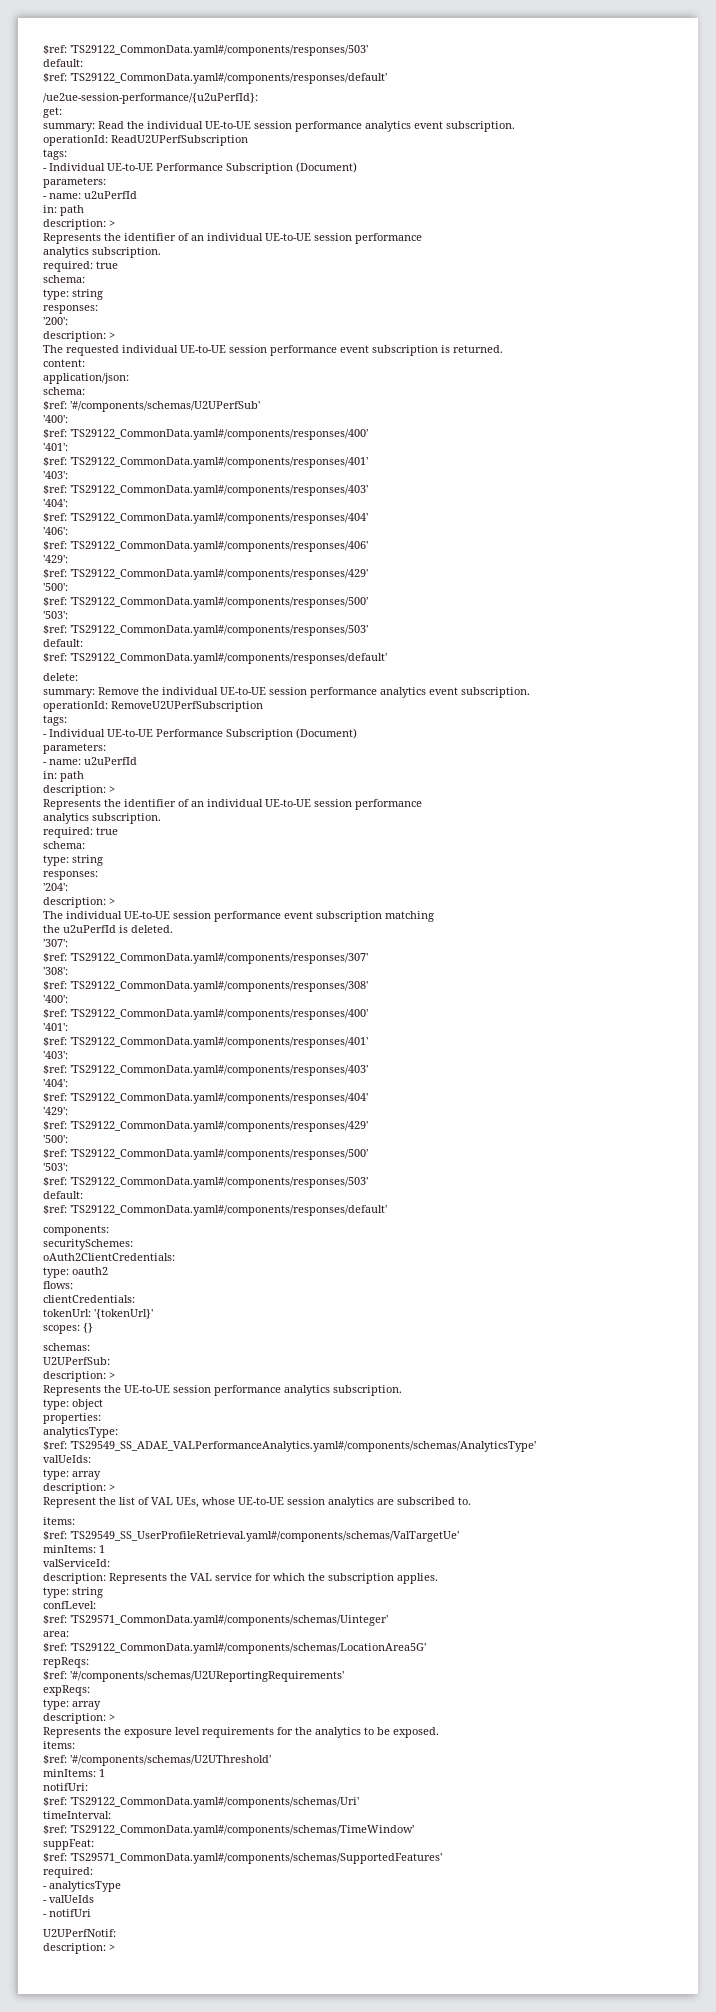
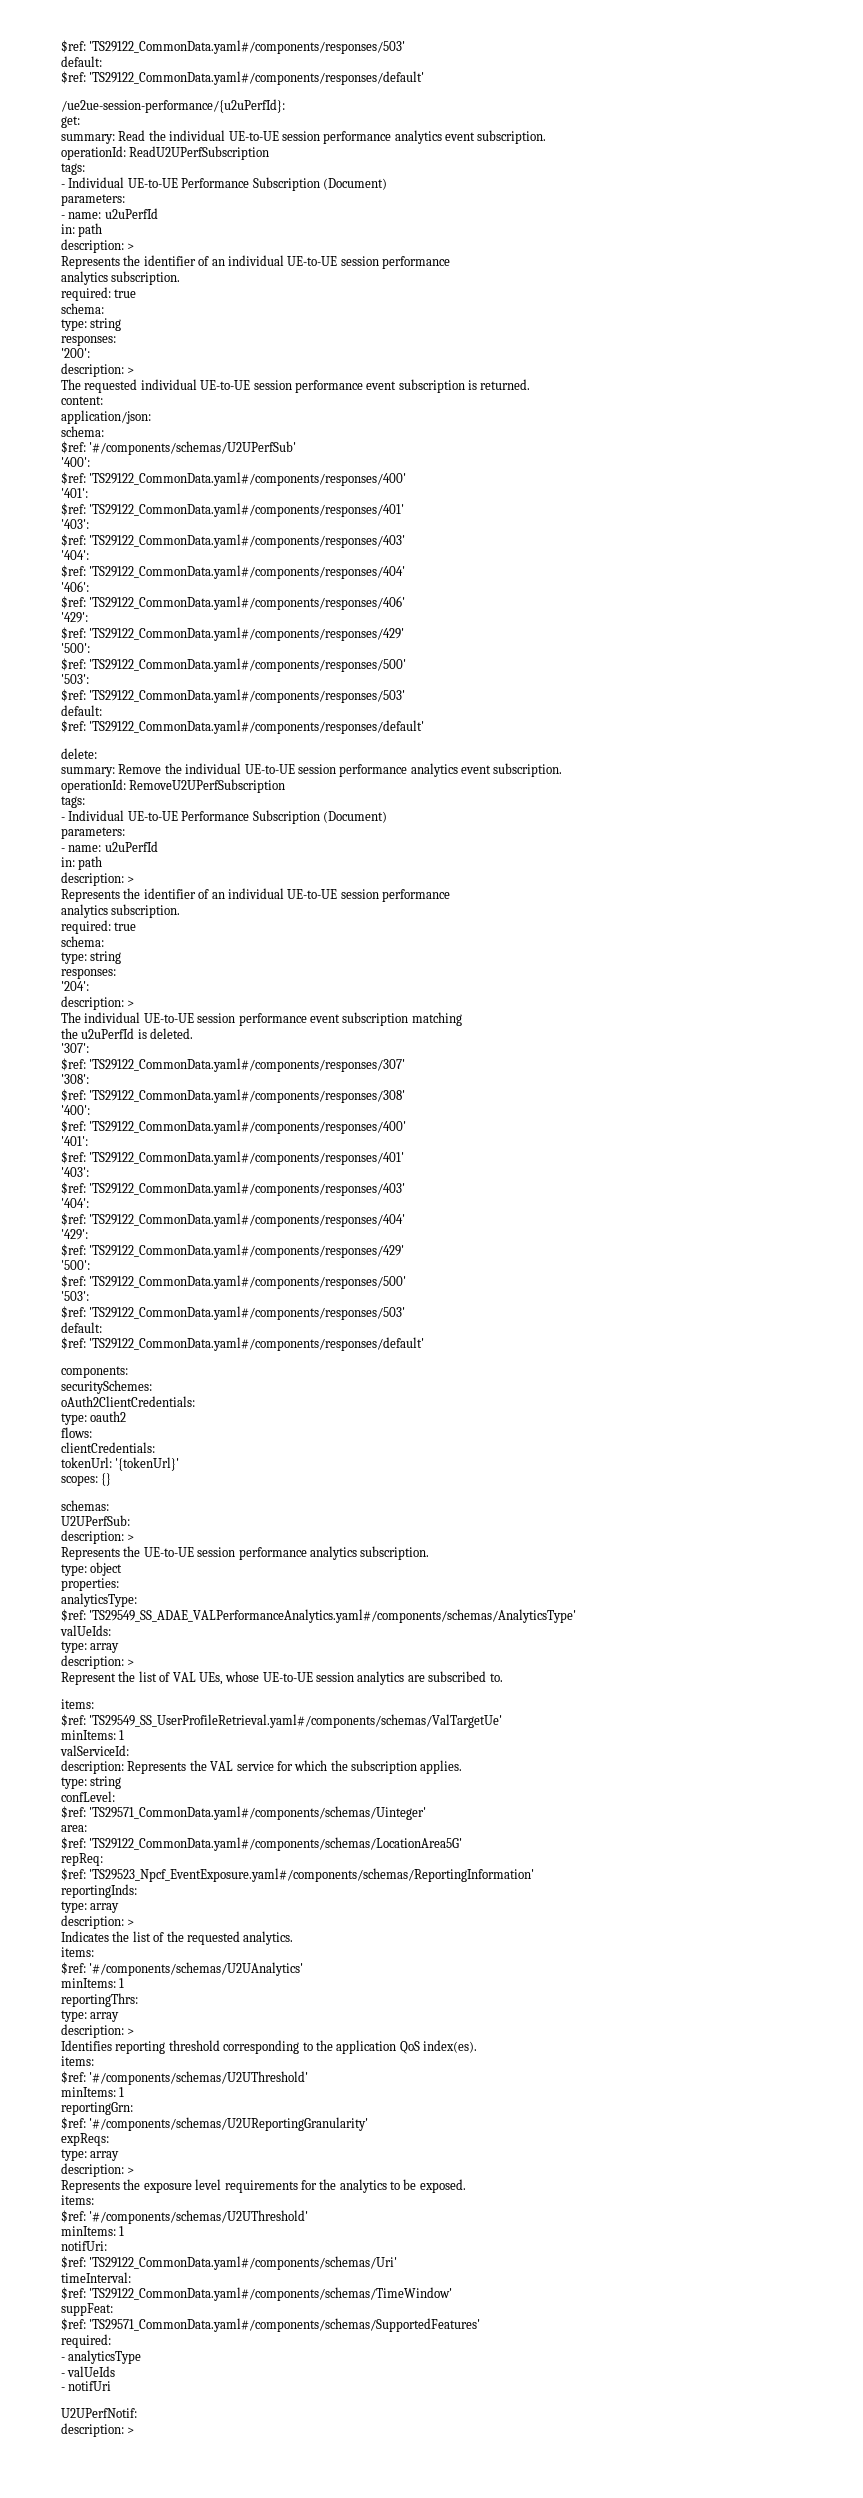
- repReqs:
- $ref: '#/components/schemas/U2UReportingRequirements'
+ repReq:
+ $ref: 'TS29523_Npcf_EventExposure.yaml#/components/schemas/ReportingInformation'
+ reportingInds:
+ type: array
+ description: >
+ Indicates the list of the requested analytics.
+ items:
+ $ref: '#/components/schemas/U2UAnalytics'
+ minItems: 1
+ reportingThrs:
+ type: array
+ description: >
+ Identifies reporting threshold corresponding to the application QoS index(es).
+ items:
+ $ref: '#/components/schemas/U2UThreshold'
+ minItems: 1
+ reportingGrn:
+ $ref: '#/components/schemas/U2UReportingGranularity'

